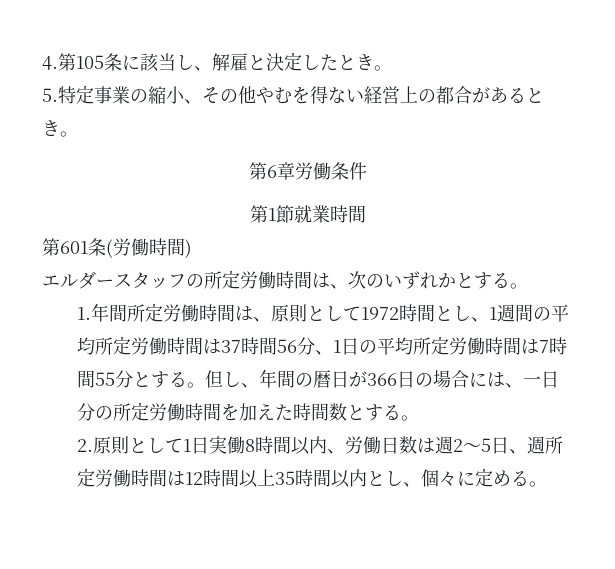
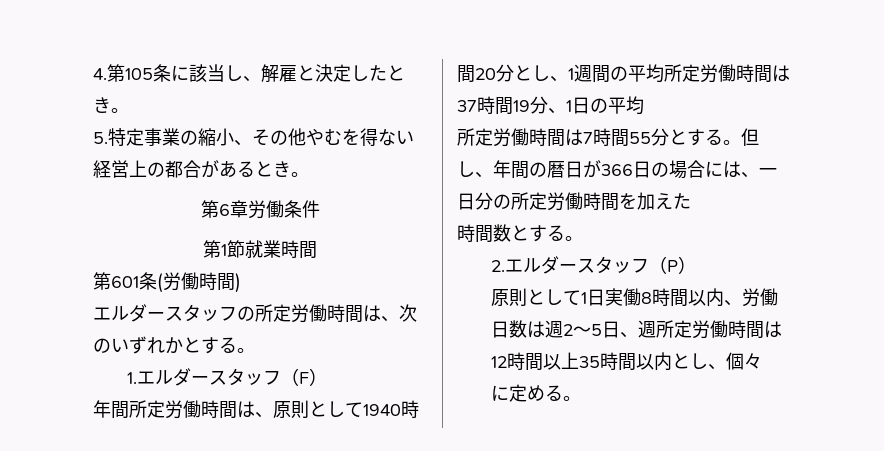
- 1.年間所定労働時間は、原則として1972時間とし、1週間の平均所定労働時間は37時間56分、1日の平均所定労働時間は7時間55分とする。
+ 1.エルダースタッフ（F）
+ 年間所定労働時間は、原則として1940時間20分とし、1週間の平均所定労働時間は37時間19分、1日の平均
+ 所定労働時間は7時間55分とする。
- 但し、年間の暦日が366日の場合には、一日分の所定労働時間を加えた時間数とする。
+ 但し、年間の暦日が366日の場合には、一日分の所定労働時間を加えた
+ 時間数とする。
- 2.原則として1日実働8時間以内、労働日数は週2～5日、週所定労働時間は12時間以上35時間以内とし、個々に定める。
+ 2.エルダースタッフ（P）
+ 原則として1日実働8時間以内、労働日数は週2～5日、週所定労働時間は12時間以上35時間以内とし、個々
+ に定める。

